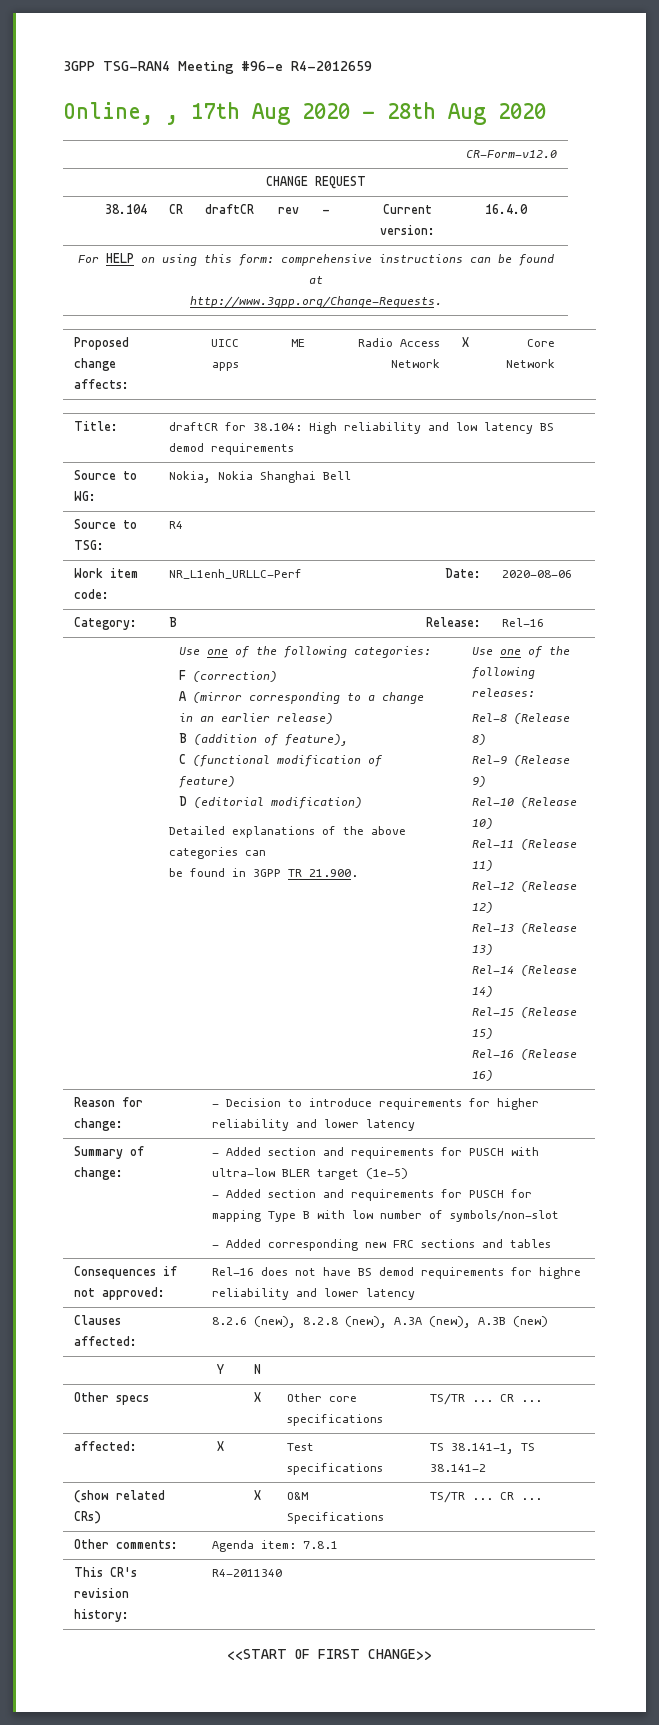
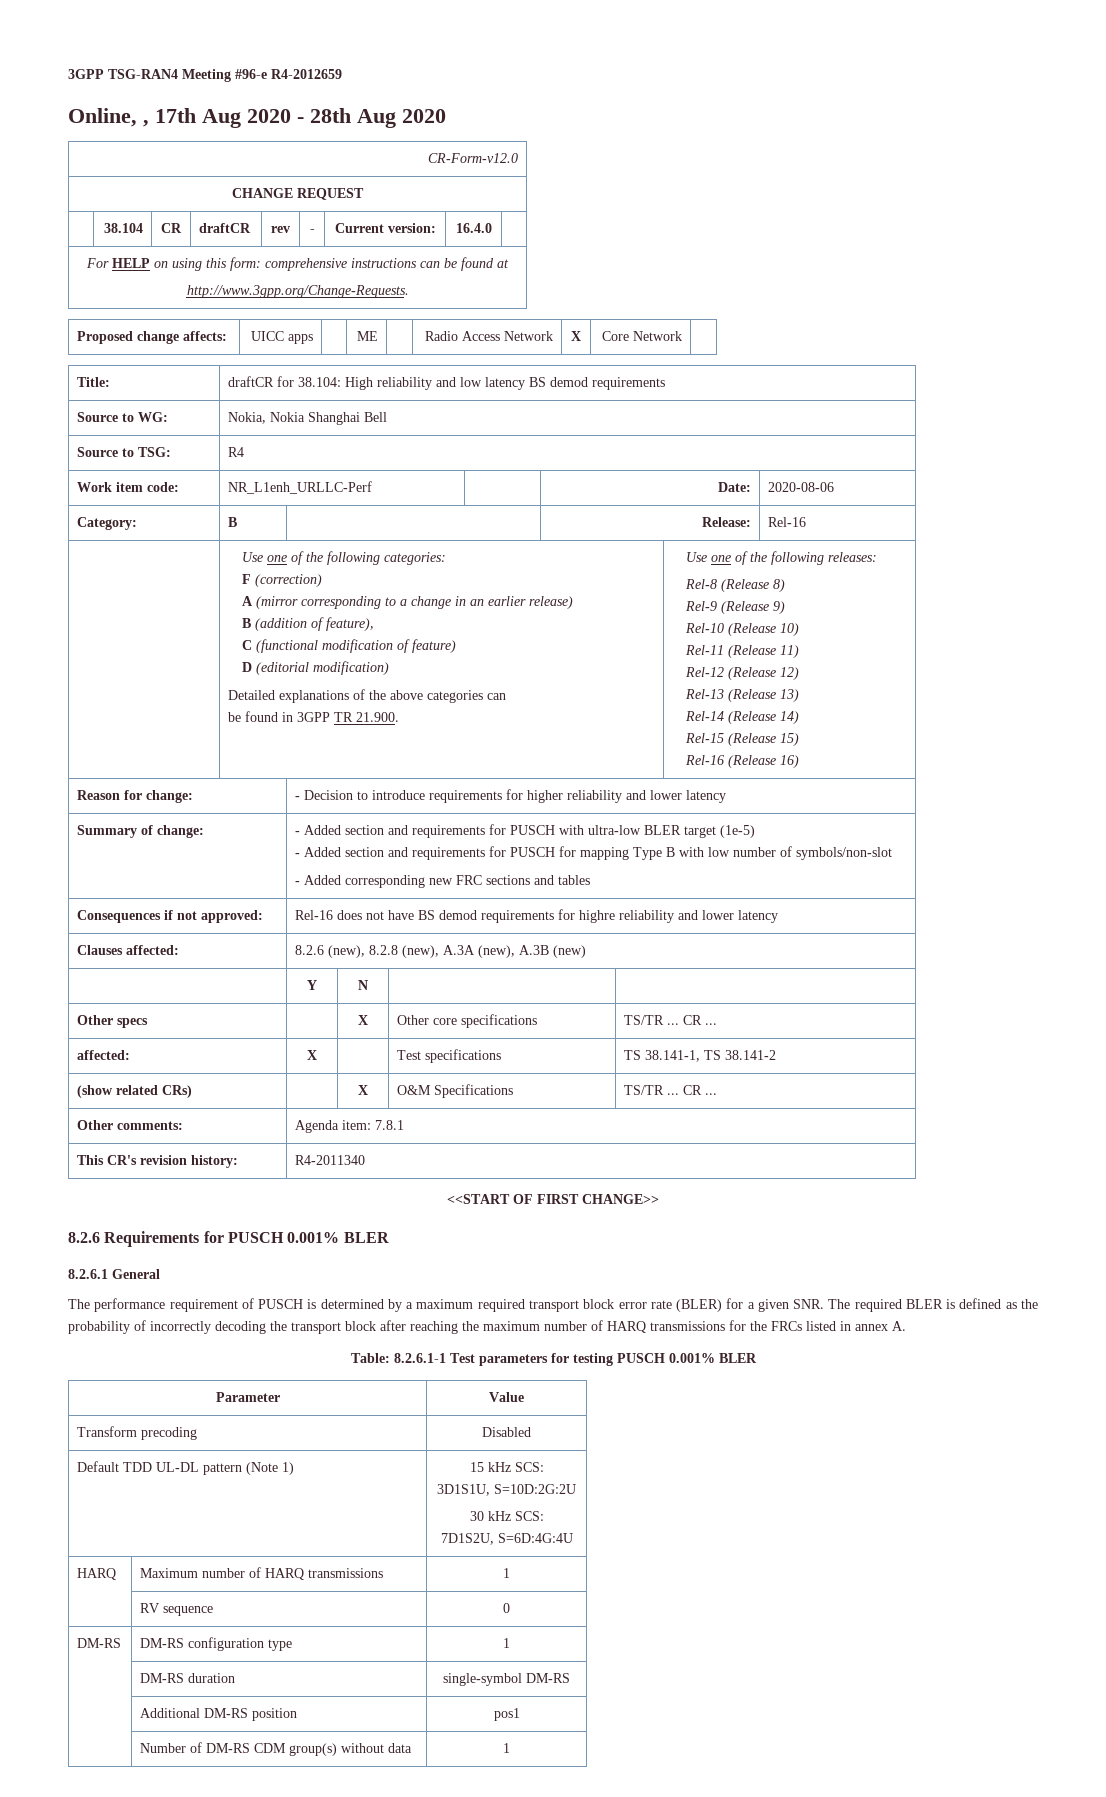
+ 8.2.6 Requirements for PUSCH 0.001% BLER
+ 8.2.6.1 General
+ The performance requirement of PUSCH is determined by a maximum required transport block error rate (BLER) for a given SNR. The required BLER is defined as the probability of incorrectly decoding the transport block after reaching the maximum number of HARQ transmissions for the FRCs listed in annex A.
+ Table: 8.2.6.1-1 Test parameters for testing PUSCH 0.001% BLER
+ Parameter | Value
+ Transform precoding | Disabled
+ Default TDD UL-DL pattern (Note 1) | 15 kHz SCS:
+ 3D1S1U, S=10D:2G:2U
+ 30 kHz SCS:
+ 7D1S2U, S=6D:4G:4U
+ HARQ | Maximum number of HARQ transmissions | 1
+ | RV sequence | 0
+ DM-RS | DM-RS configuration type | 1
+ | DM-RS duration | single-symbol DM-RS
+ | Additional DM-RS position | pos1
+ | Number of DM-RS CDM group(s) without data | 1

